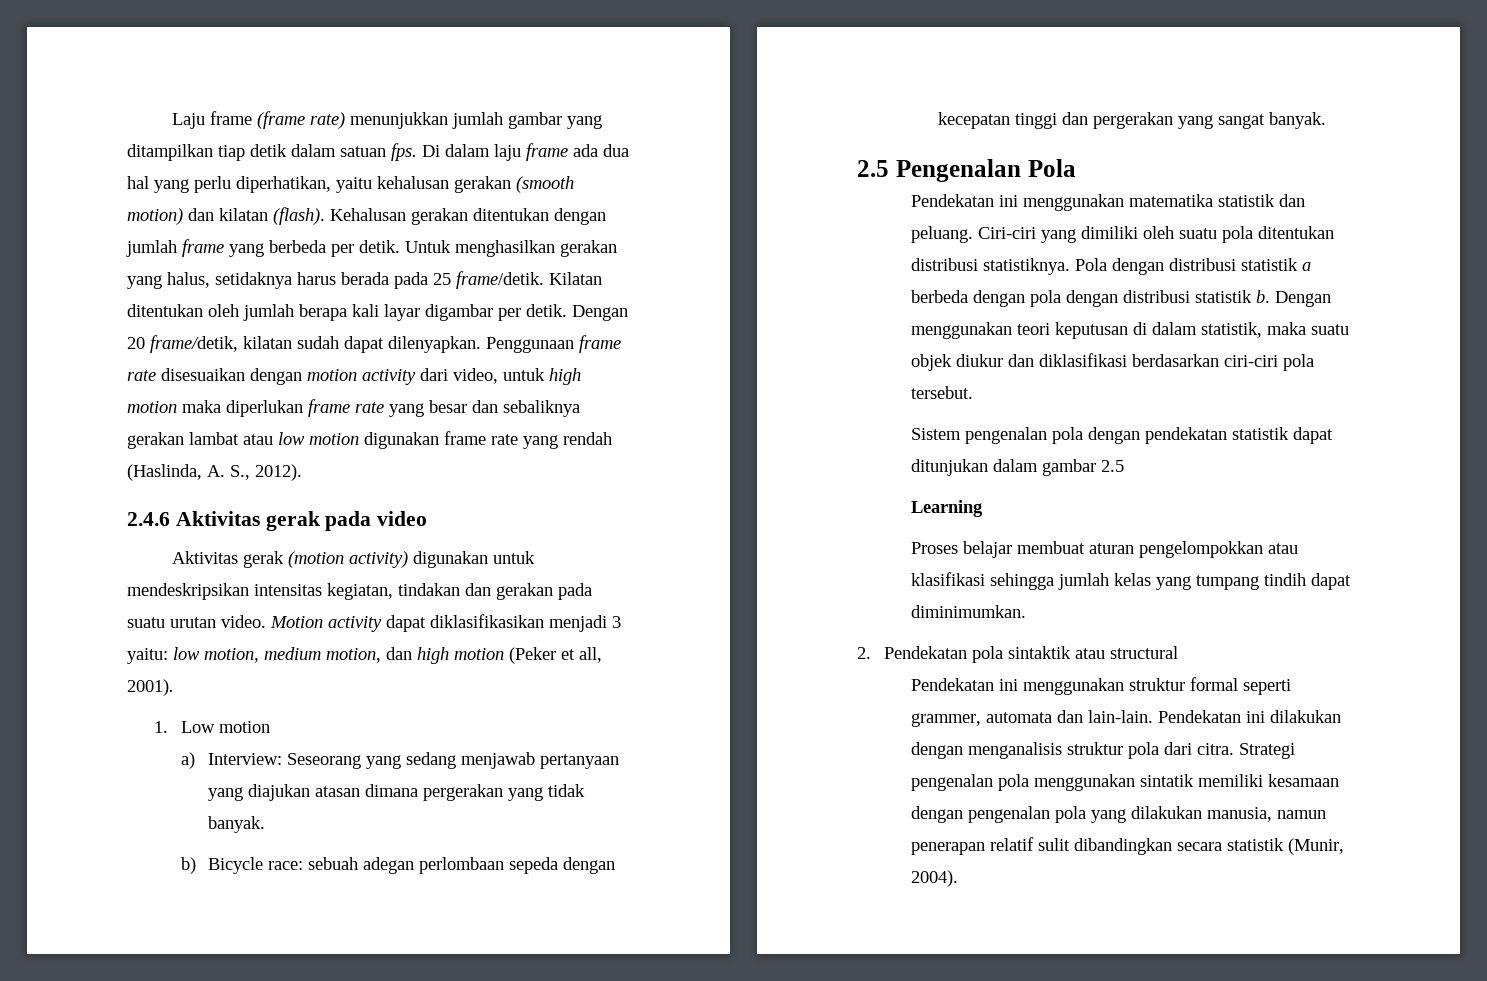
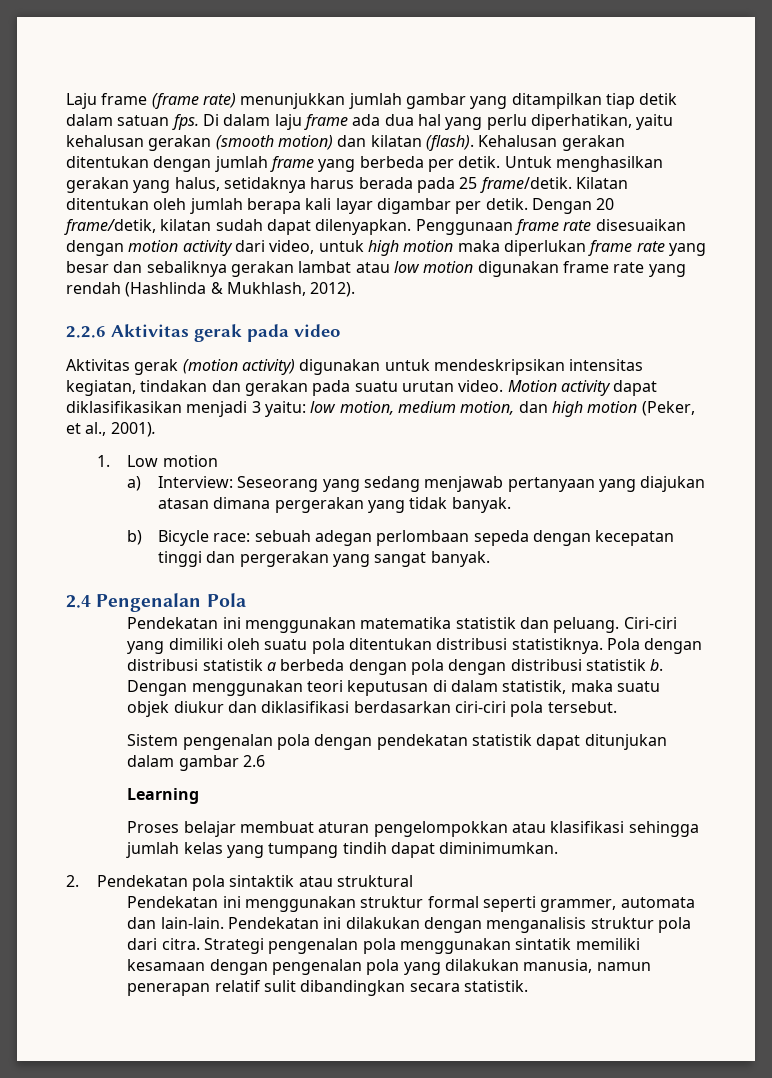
- Penggunaan frame rate disesuaikan dengan motion activity dari video, untuk high motion maka diperlukan frame rate yang besar dan sebaliknya gerakan lambat atau low motion digunakan frame rate yang rendah (Haslinda, A. S., 2012).
+ Penggunaan frame rate disesuaikan dengan motion activity dari video, untuk high motion maka diperlukan frame rate yang besar dan sebaliknya gerakan lambat atau low motion digunakan frame rate yang rendah (Hashlinda & Mukhlash, 2012).
- 2.4.6 Aktivitas gerak pada video
+ 2.2.6 Aktivitas gerak pada video
- Motion activity dapat diklasifikasikan menjadi 3 yaitu: low motion, medium motion, dan high motion (Peker et all, 2001).
+ Motion activity dapat diklasifikasikan menjadi 3 yaitu: low motion, medium motion, dan high motion (Peker, et al., 2001).
- 2.5 Pengenalan Pola
+ 2.4 Pengenalan Pola
- Sistem pengenalan pola dengan pendekatan statistik dapat ditunjukan dalam gambar 2.5
+ Sistem pengenalan pola dengan pendekatan statistik dapat ditunjukan dalam gambar 2.6
- 2. Pendekatan pola sintaktik atau structural
+ 2. Pendekatan pola sintaktik atau struktural
- Strategi pengenalan pola menggunakan sintatik memiliki kesamaan dengan pengenalan pola yang dilakukan manusia, namun penerapan relatif sulit dibandingkan secara statistik (Munir, 2004).
+ Strategi pengenalan pola menggunakan sintatik memiliki kesamaan dengan pengenalan pola yang dilakukan manusia, namun penerapan relatif sulit dibandingkan secara statistik.

